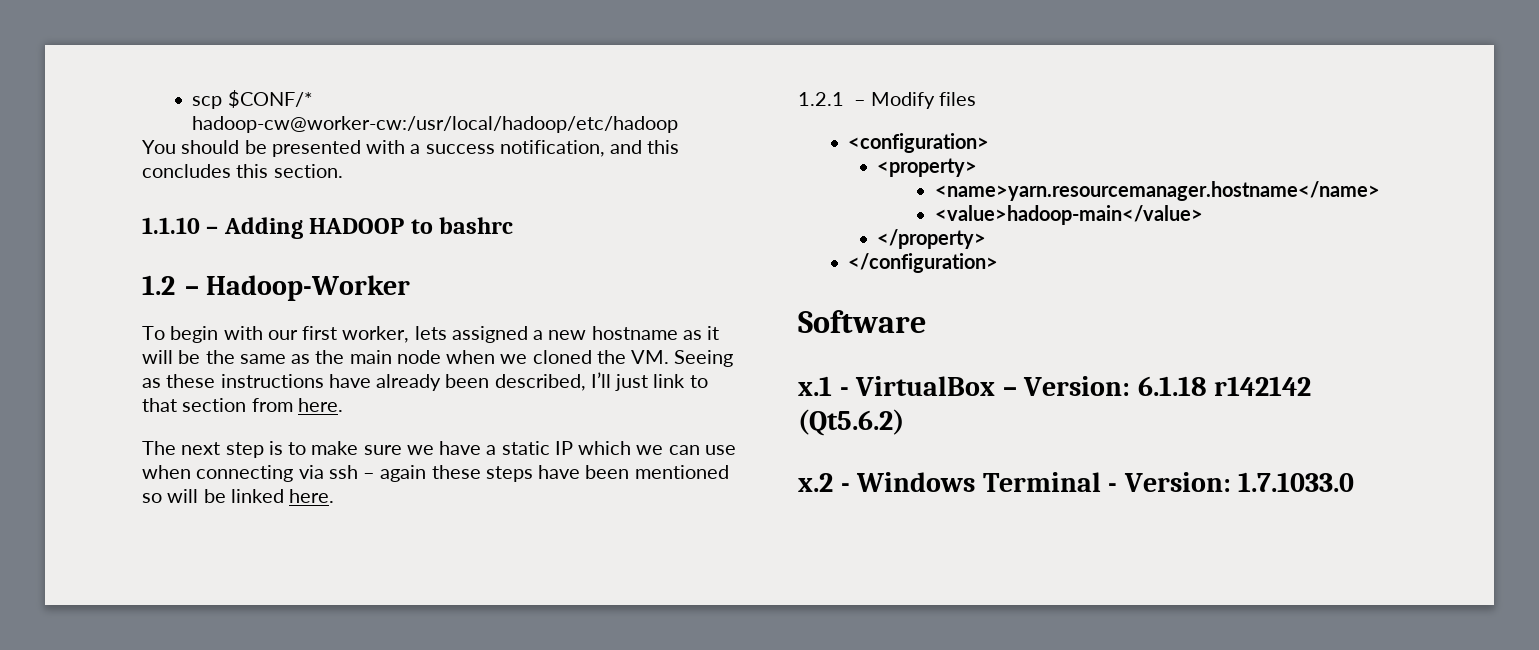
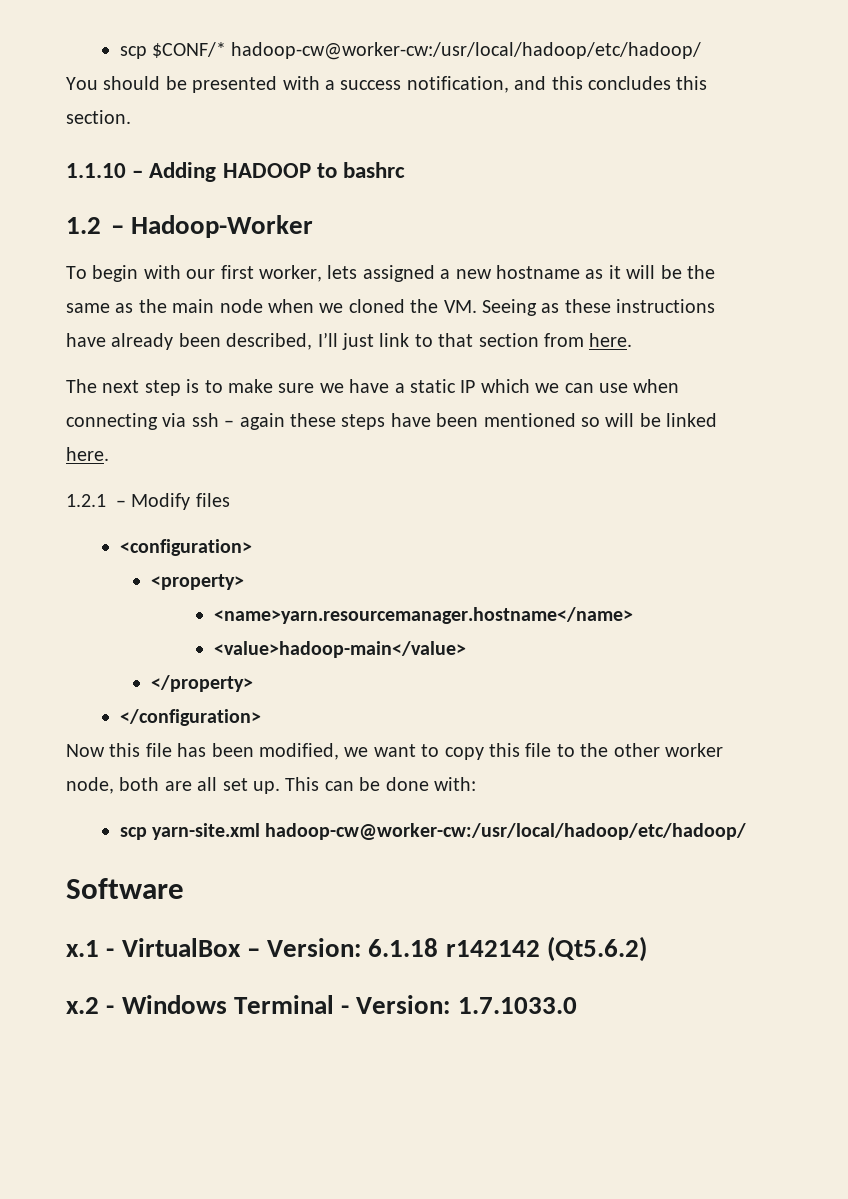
- scp $CONF/* hadoop-cw@worker-cw:/usr/local/hadoop/etc/hadoop
+ scp $CONF/* hadoop-cw@worker-cw:/usr/local/hadoop/etc/hadoop/
+ Now this file has been modified, we want to copy this file to the other worker node, both are all set up. This can be done with:
+ scp yarn-site.xml hadoop-cw@worker-cw:/usr/local/hadoop/etc/hadoop/

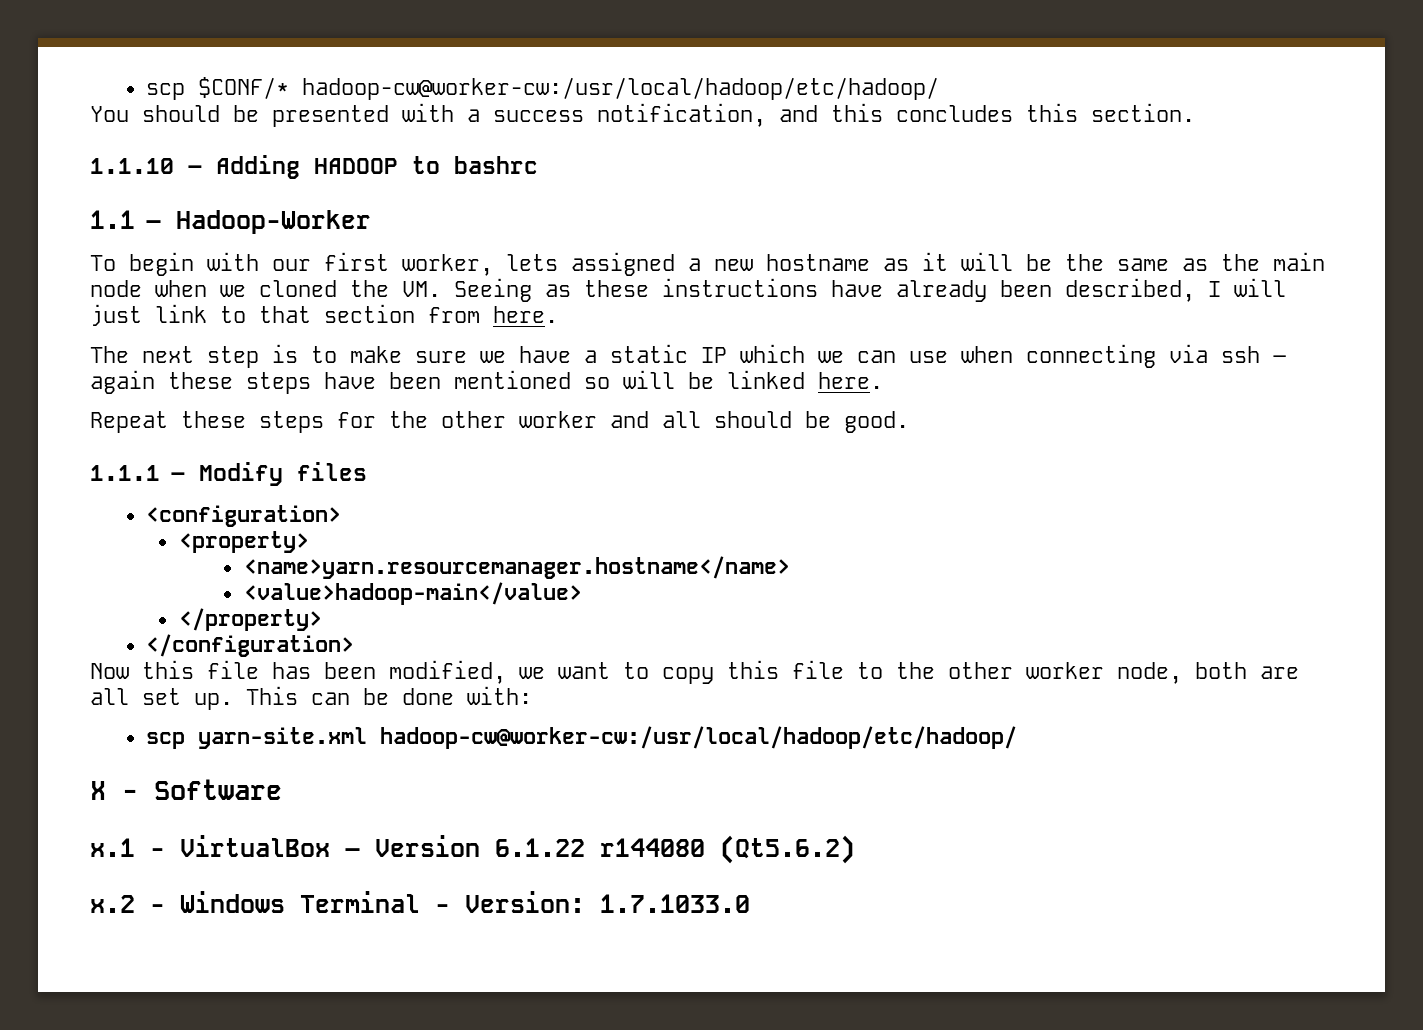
- 1.2 – Hadoop-Worker
+ 1.1 – Hadoop-Worker
- To begin with our first worker, lets assigned a new hostname as it will be the same as the main node when we cloned the VM. Seeing as these instructions have already been described, I’ll just link to that section from here.
+ To begin with our first worker, lets assigned a new hostname as it will be the same as the main node when we cloned the VM. Seeing as these instructions have already been described, I will just link to that section from here.
- 1.2.1 – Modify files
+ Repeat these steps for the other worker and all should be good.
+ 1.1.1 – Modify files
- Software
+ X - Software
- x.1 - VirtualBox – Version: 6.1.18 r142142 (Qt5.6.2)
+ x.1 - VirtualBox – Version 6.1.22 r144080 (Qt5.6.2)

